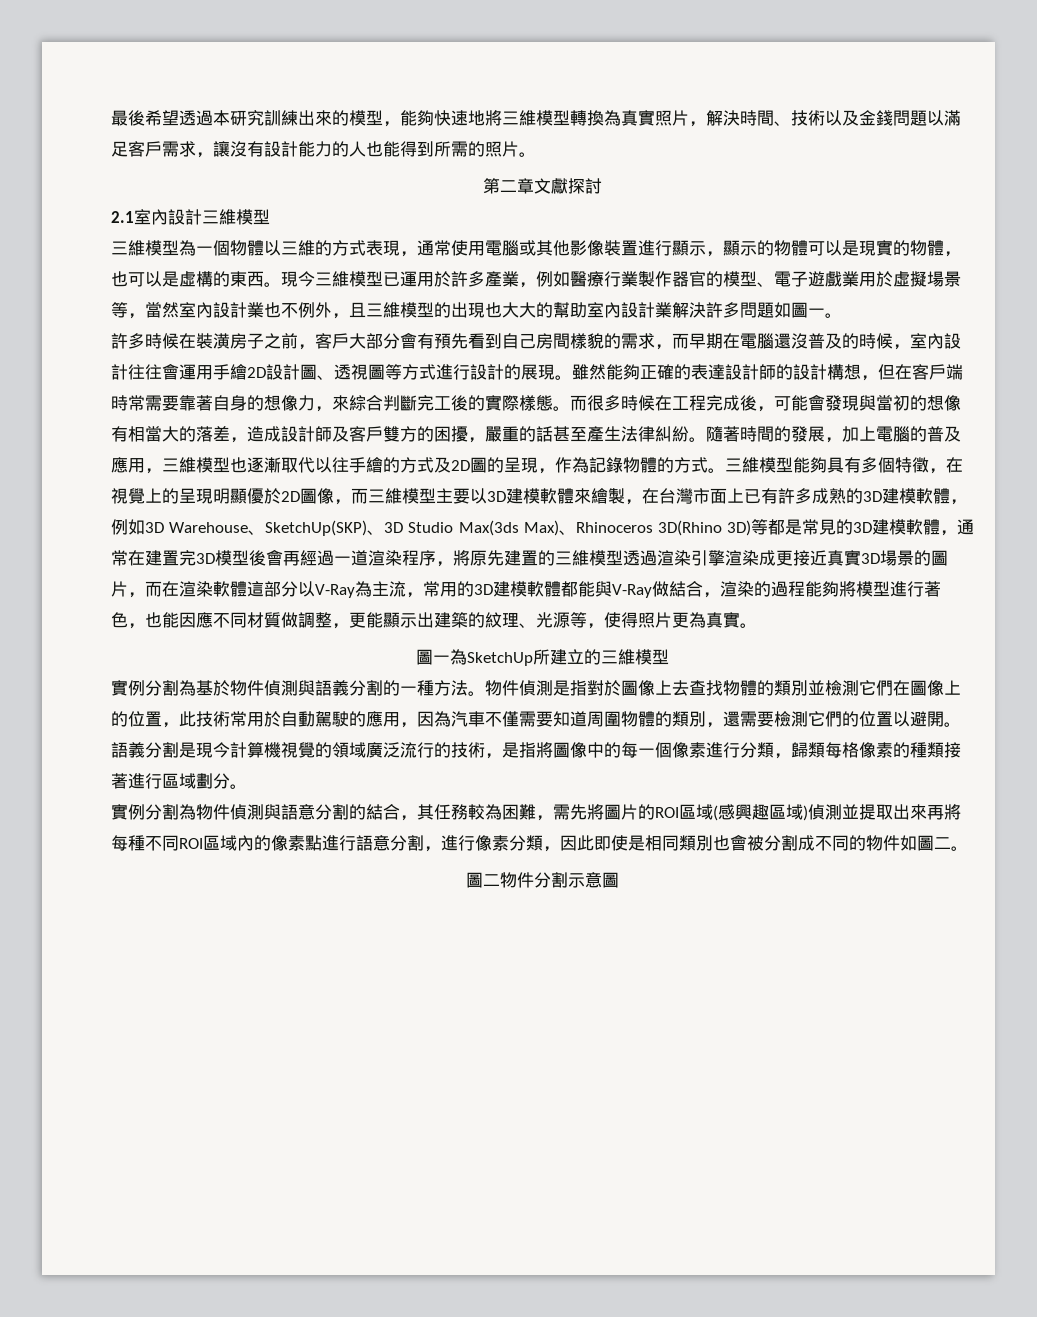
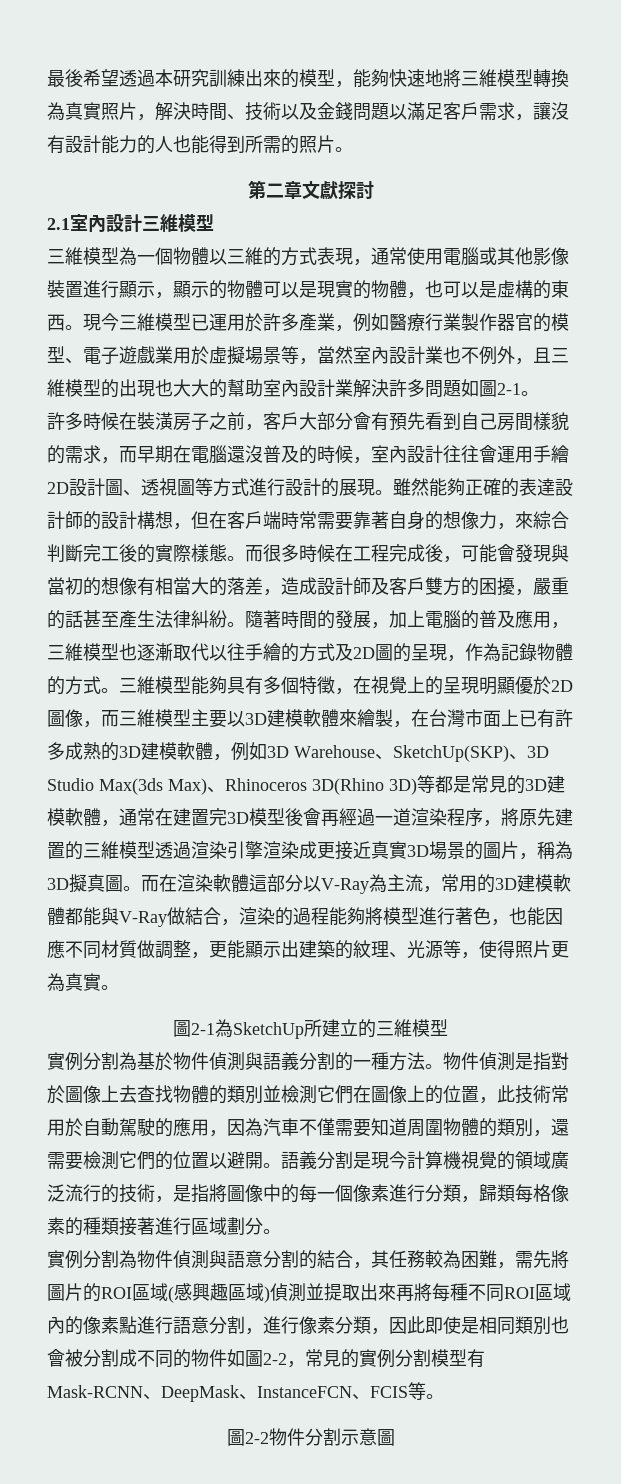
- 現今三維模型已運用於許多產業，例如醫療行業製作器官的模型、電子遊戲業用於虛擬場景等，當然室內設計業也不例外，且三維模型的出現也大大的幫助室內設計業解決許多問題如圖一。
+ 現今三維模型已運用於許多產業，例如醫療行業製作器官的模型、電子遊戲業用於虛擬場景等，當然室內設計業也不例外，且三維模型的出現也大大的幫助室內設計業解決許多問題如圖2-1。
- 三維模型能夠具有多個特徵，在視覺上的呈現明顯優於2D圖像，而三維模型主要以3D建模軟體來繪製，在台灣市面上已有許多成熟的3D建模軟體，例如3D Warehouse、SketchUp(SKP)、3D Studio Max(3ds Max)、Rhinoceros 3D(Rhino 3D)等都是常見的3D建模軟體，通常在建置完3D模型後會再經過一道渲染程序，將原先建置的三維模型透過渲染引擎渲染成更接近真實3D場景的圖片，而在渲染軟體這部分以V-Ray為主流，常用的3D建模軟體都能與V-Ray做結合，渲染的過程能夠將模型進行著色，也能因應不同材質做調整，更能顯示出建築的紋理、光源等，使得照片更為真實。
+ 三維模型能夠具有多個特徵，在視覺上的呈現明顯優於2D圖像，而三維模型主要以3D建模軟體來繪製，在台灣市面上已有許多成熟的3D建模軟體，例如3D Warehouse、SketchUp(SKP)、3D Studio Max(3ds Max)、Rhinoceros 3D(Rhino 3D)等都是常見的3D建模軟體，通常在建置完3D模型後會再經過一道渲染程序，將原先建置的三維模型透過渲染引擎渲染成更接近真實3D場景的圖片，稱為3D擬真圖。而在渲染軟體這部分以V-Ray為主流，常用的3D建模軟體都能與V-Ray做結合，渲染的過程能夠將模型進行著色，也能因應不同材質做調整，更能顯示出建築的紋理、光源等，使得照片更為真實。
- 圖一為SketchUp所建立的三維模型
+ 圖2-1為SketchUp所建立的三維模型
- 實例分割為物件偵測與語意分割的結合，其任務較為困難，需先將圖片的ROI區域(感興趣區域)偵測並提取出來再將每種不同ROI區域內的像素點進行語意分割，進行像素分類，因此即使是相同類別也會被分割成不同的物件如圖二。
- 圖二物件分割示意圖
+ 實例分割為物件偵測與語意分割的結合，其任務較為困難，需先將圖片的ROI區域(感興趣區域)偵測並提取出來再將每種不同ROI區域內的像素點進行語意分割，進行像素分類，因此即使是相同類別也會被分割成不同的物件如圖2-2，常見的實例分割模型有Mask-RCNN、DeepMask、InstanceFCN、FCIS等。
+ 圖2-2物件分割示意圖

